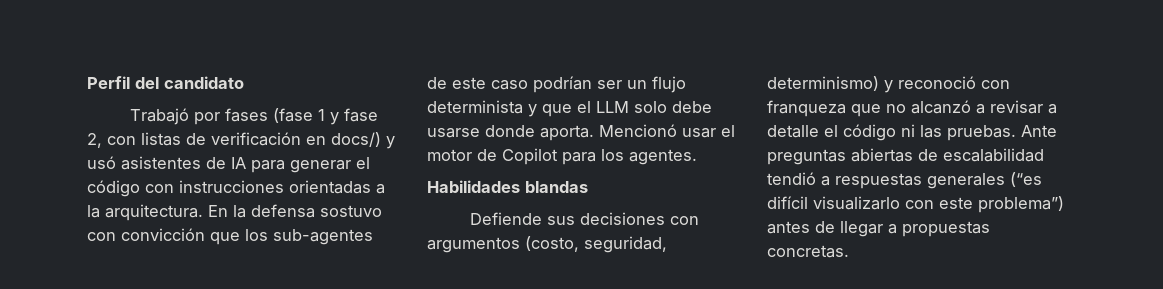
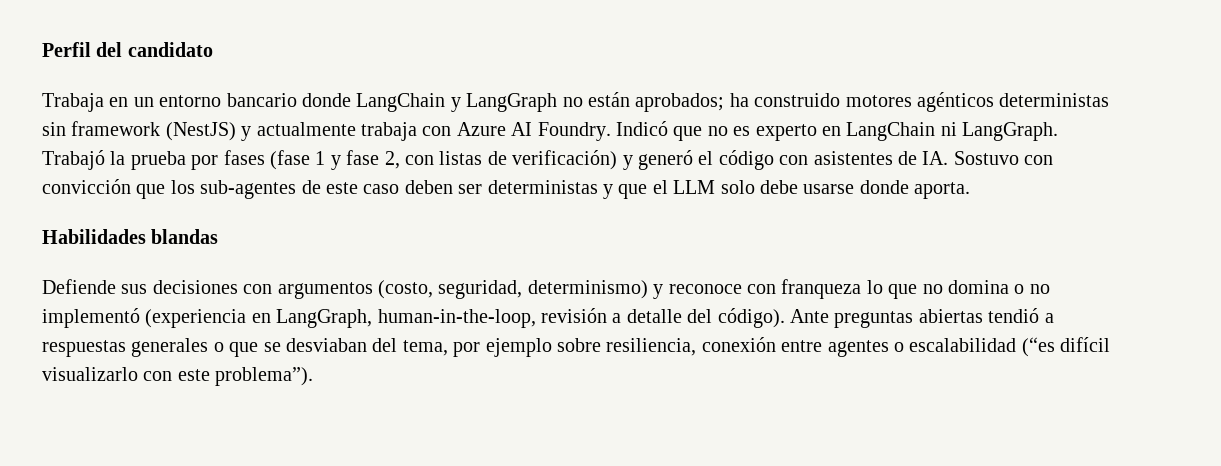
- Trabajó por fases (fase 1 y fase 2, con listas de verificación en docs/) y usó asistentes de IA para generar el código con instrucciones orientadas a la arquitectura. En la defensa sostuvo con convicción que los sub-agentes de este caso podrían ser un flujo determinista y que el LLM solo debe usarse donde aporta. Mencionó usar el motor de Copilot para los agentes.
+ Trabaja en un entorno bancario donde LangChain y LangGraph no están aprobados; ha construido motores agénticos deterministas sin framework (NestJS) y actualmente trabaja con Azure AI Foundry. Indicó que no es experto en LangChain ni LangGraph. Trabajó la prueba por fases (fase 1 y fase 2, con listas de verificación) y generó el código con asistentes de IA. Sostuvo con convicción que los sub-agentes de este caso deben ser deterministas y que el LLM solo debe usarse donde aporta.
- Defiende sus decisiones con argumentos (costo, seguridad, determinismo) y reconoció con franqueza que no alcanzó a revisar a detalle el código ni las pruebas.
+ Defiende sus decisiones con argumentos (costo, seguridad, determinismo) y reconoce con franqueza lo que no domina o no implementó (experiencia en LangGraph, human-in-the-loop, revisión a detalle del código).
- Ante preguntas abiertas de escalabilidad tendió a respuestas generales (“es difícil visualizarlo con este problema”) antes de llegar a propuestas concretas.
+ Ante preguntas abiertas tendió a respuestas generales o que se desviaban del tema, por ejemplo sobre resiliencia, conexión entre agentes o escalabilidad (“es difícil visualizarlo con este problema”).

